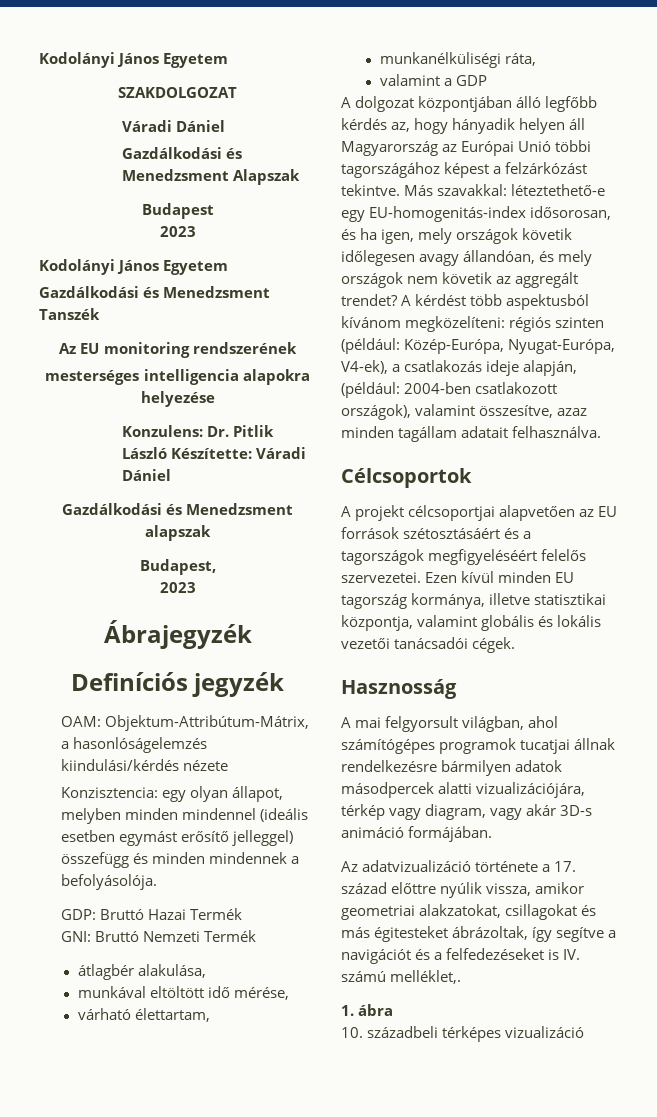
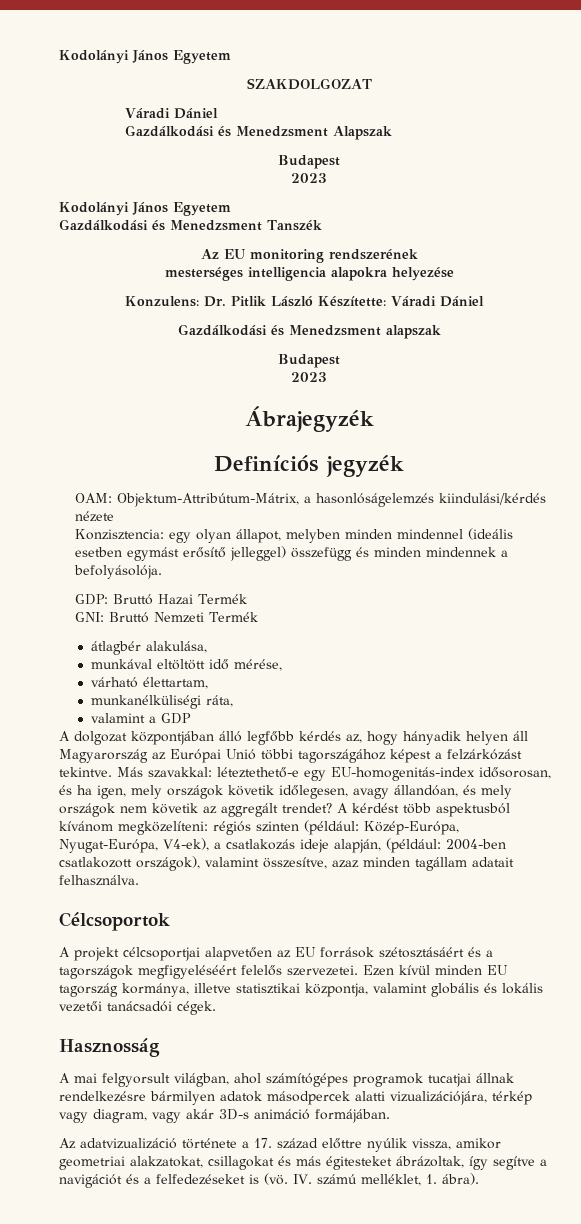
  Gazdálkodási és Menedzsment alapszak
- Budapest,
+ Budapest
- Más szavakkal: léteztethető-e egy EU-homogenitás-index idősorosan, és ha igen, mely országok követik időlegesen avagy állandóan, és mely országok nem követik az aggregált trendet?
+ Más szavakkal: léteztethető-e egy EU-homogenitás-index idősorosan, és ha igen, mely országok követik időlegesen, avagy állandóan, és mely országok nem követik az aggregált trendet?
- Az adatvizualizáció története a 17. század előttre nyúlik vissza, amikor geometriai alakzatokat, csillagokat és más égitesteket ábrázoltak, így segítve a navigációt és a felfedezéseket is IV. számú melléklet,.
- 1. ábra
- 10. századbeli térképes vizualizáció
+ Az adatvizualizáció története a 17. század előttre nyúlik vissza, amikor geometriai alakzatokat, csillagokat és más égitesteket ábrázoltak, így segítve a navigációt és a felfedezéseket is (vö. IV. számú melléklet, 1. ábra).

